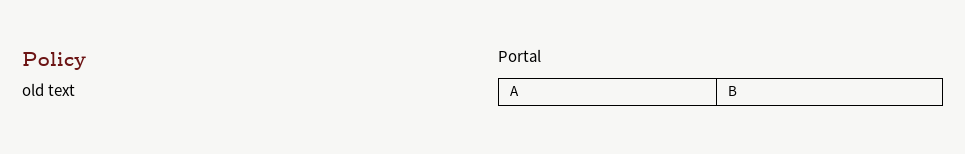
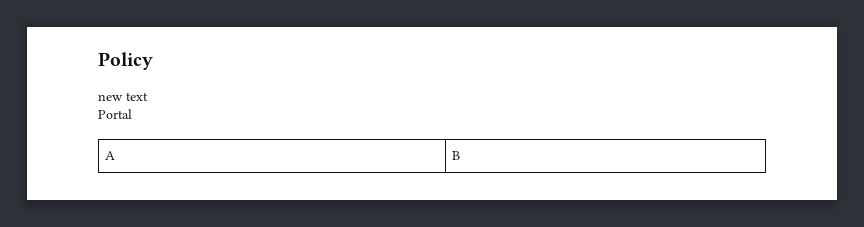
- old text
+ new text

